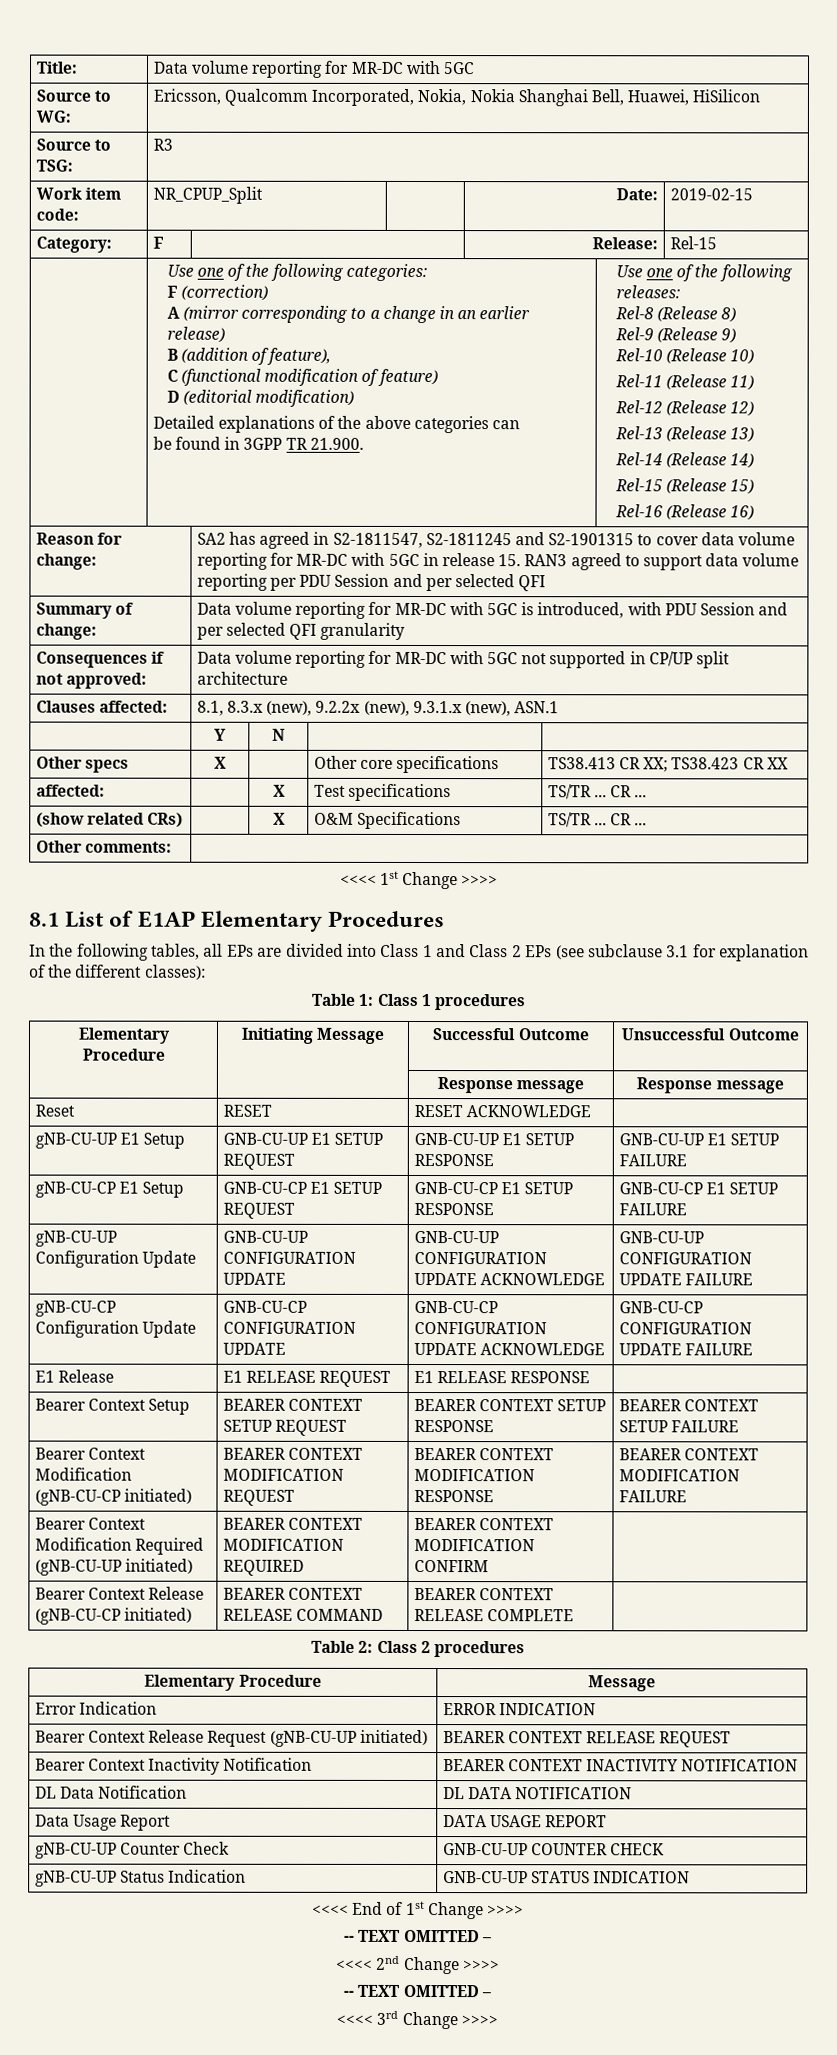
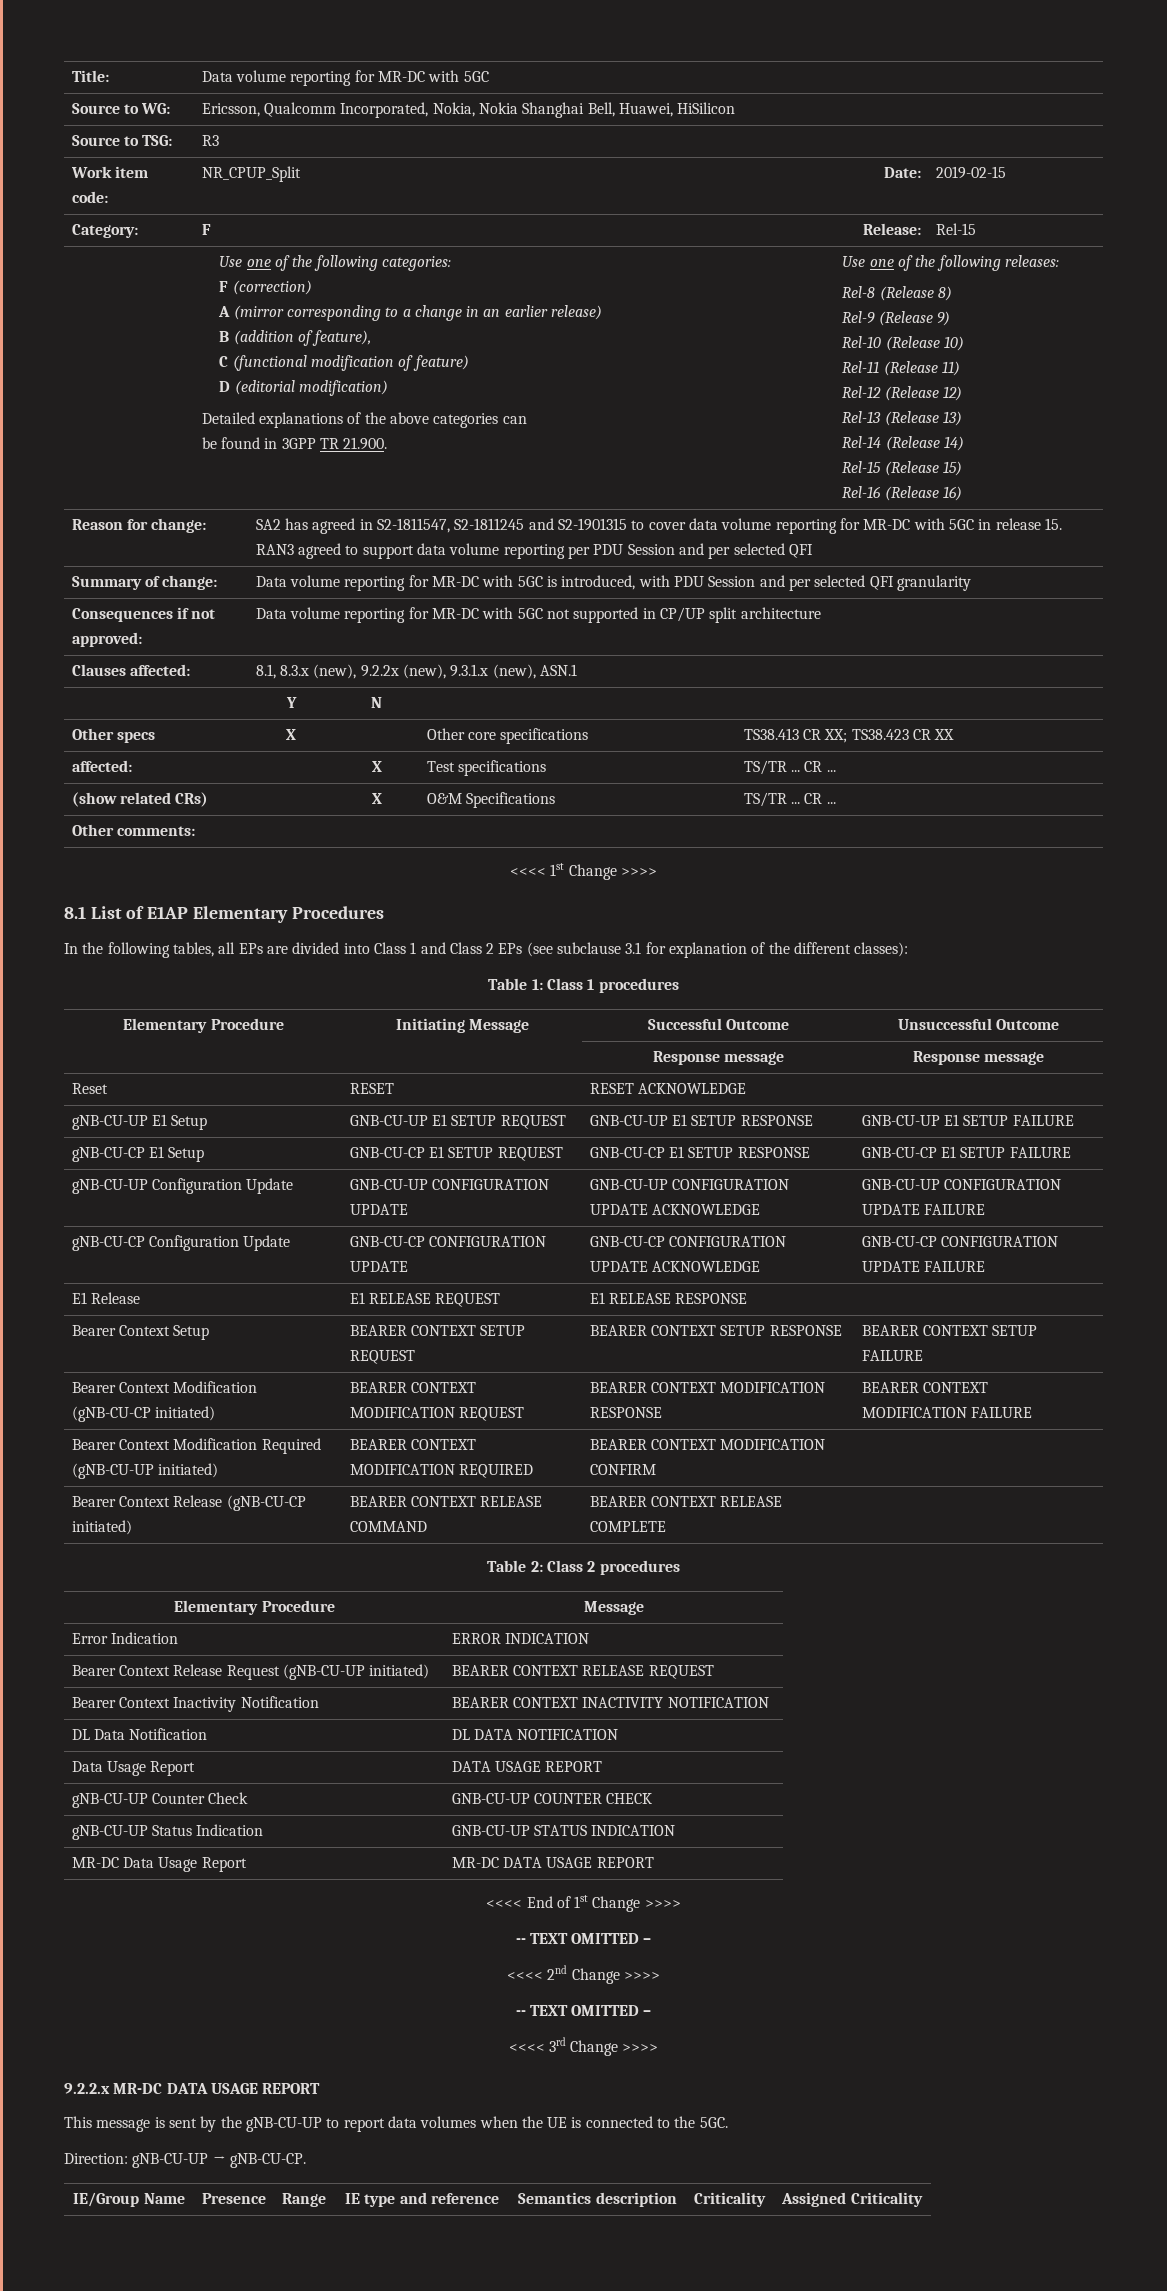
+ MR-DC Data Usage Report | MR-DC DATA USAGE REPORT
+ 9.2.2.x MR-DC DATA USAGE REPORT
+ This message is sent by the gNB-CU-UP to report data volumes when the UE is connected to the 5GC.
+ Direction: gNB-CU-UP → gNB-CU-CP.
+ IE/Group Name | Presence | Range | IE type and reference | Semantics description | Criticality | Assigned Criticality

